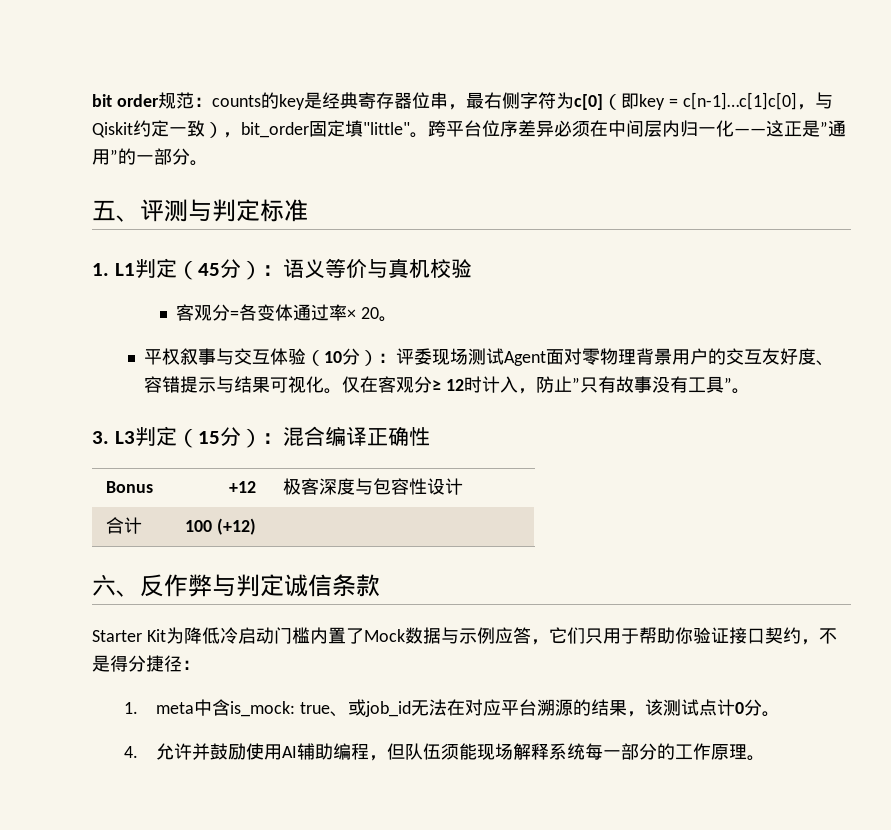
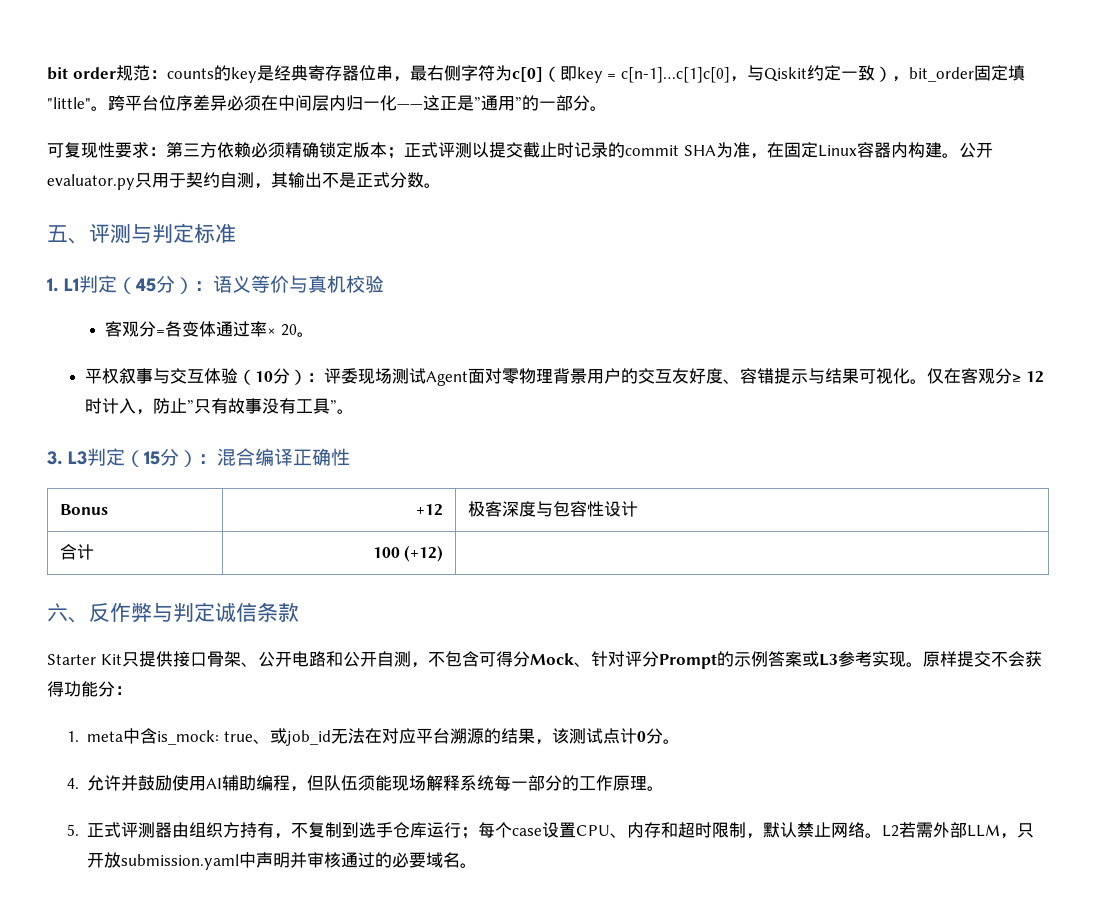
+ 可复现性要求：第三方依赖必须精确锁定版本；正式评测以提交截止时记录的commit SHA为准，在固定Linux容器内构建。公开evaluator.py只用于契约自测，其输出不是正式分数。
- Starter Kit为降低冷启动门槛内置了Mock数据与示例应答，它们只用于帮助你验证接口契约，不是得分捷径：
+ Starter Kit只提供接口骨架、公开电路和公开自测，不包含可得分Mock、针对评分Prompt的示例答案或L3参考实现。原样提交不会获得功能分：
+ 5.正式评测器由组织方持有，不复制到选手仓库运行；每个case设置CPU、内存和超时限制，默认禁止网络。L2若需外部LLM，只开放submission.yaml中声明并审核通过的必要域名。

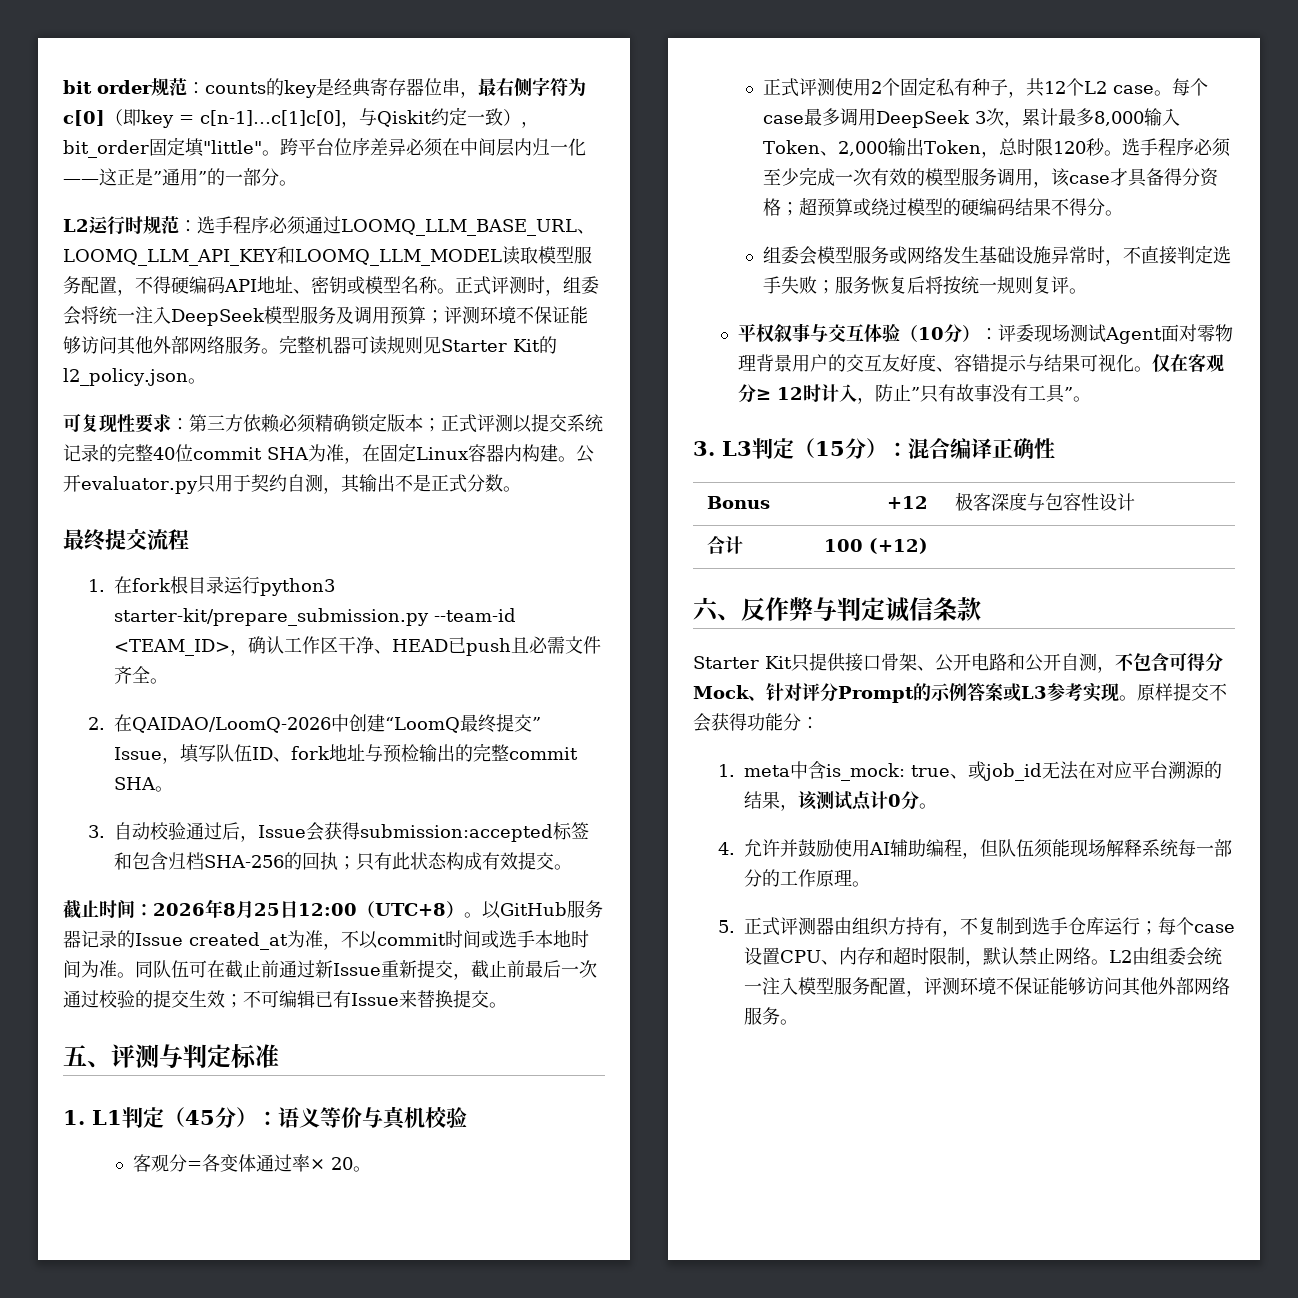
+ L2运行时规范：选手程序必须通过LOOMQ_LLM_BASE_URL、LOOMQ_LLM_API_KEY和LOOMQ_LLM_MODEL读取模型服务配置，不得硬编码API地址、密钥或模型名称。正式评测时，组委会将统一注入DeepSeek模型服务及调用预算；评测环境不保证能够访问其他外部网络服务。完整机器可读规则见Starter Kit的l2_policy.json。
- 可复现性要求：第三方依赖必须精确锁定版本；正式评测以提交截止时记录的commit SHA为准，在固定Linux容器内构建。
+ 可复现性要求：第三方依赖必须精确锁定版本；正式评测以提交系统记录的完整40位commit SHA为准，在固定Linux容器内构建。
+ 最终提交流程
+ 1.在fork根目录运行python3 starter-kit/prepare_submission.py --team-id <TEAM_ID>，确认工作区干净、HEAD已push且必需文件齐全。
+ 2.在QAIDAO/LoomQ-2026中创建“LoomQ最终提交” Issue，填写队伍ID、fork地址与预检输出的完整commit SHA。
+ 3.自动校验通过后，Issue会获得submission:accepted标签和包含归档SHA-256的回执；只有此状态构成有效提交。
+ 截止时间：2026年8月25日12:00（UTC+8）。以GitHub服务器记录的Issue created_at为准，不以commit时间或选手本地时间为准。同队伍可在截止前通过新Issue重新提交，截止前最后一次通过校验的提交生效；不可编辑已有Issue来替换提交。
+ 正式评测使用2个固定私有种子，共12个L2 case。每个case最多调用DeepSeek 3次，累计最多8,000输入Token、2,000输出Token，总时限120秒。选手程序必须至少完成一次有效的模型服务调用，该case才具备得分资格；超预算或绕过模型的硬编码结果不得分。
+ 组委会模型服务或网络发生基础设施异常时，不直接判定选手失败；服务恢复后将按统一规则复评。
- L2若需外部LLM，只开放submission.yaml中声明并审核通过的必要域名。
+ L2由组委会统一注入模型服务配置，评测环境不保证能够访问其他外部网络服务。

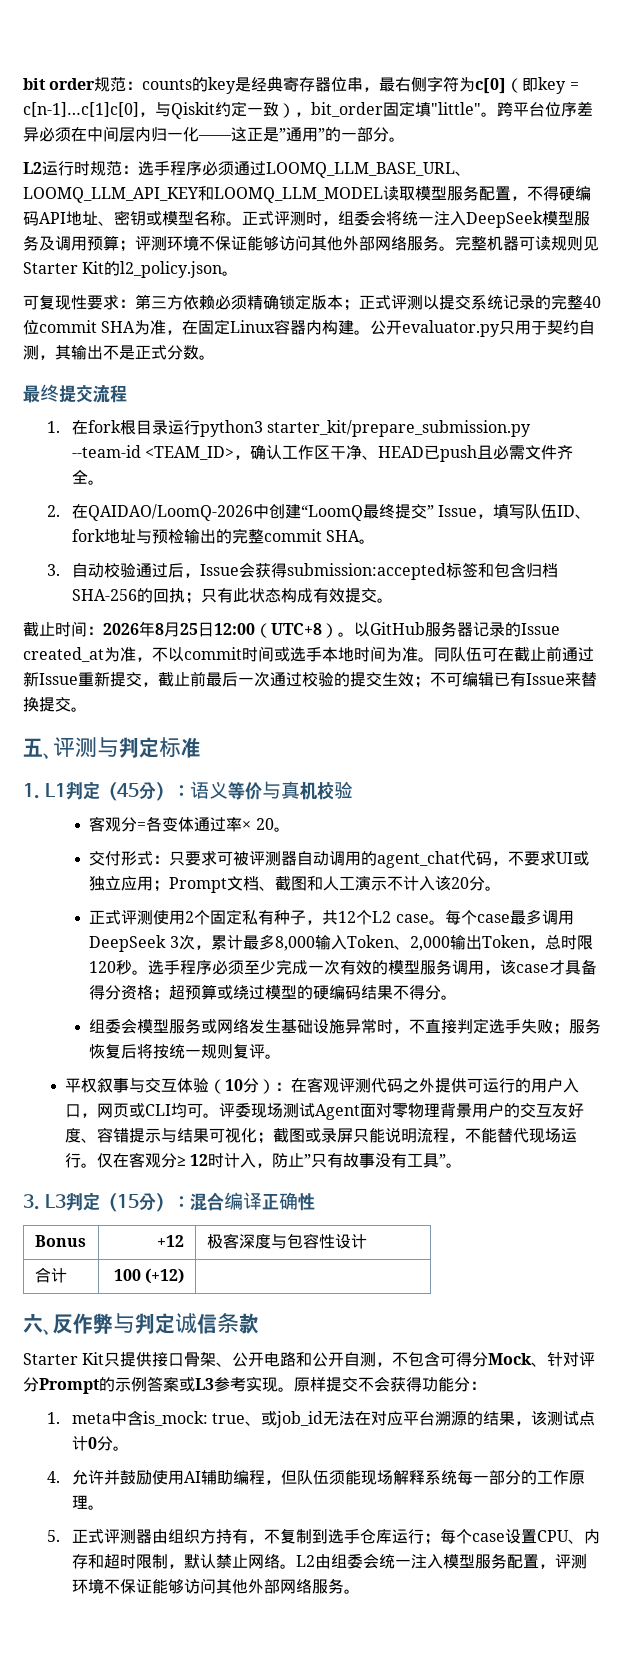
- 1.在fork根目录运行python3 starter-kit/prepare_submission.py --team-id <TEAM_ID>，确认工作区干净、HEAD已push且必需文件齐全。
+ 1.在fork根目录运行python3 starter_kit/prepare_submission.py --team-id <TEAM_ID>，确认工作区干净、HEAD已push且必需文件齐全。
+ 交付形式：只要求可被评测器自动调用的agent_chat代码，不要求UI或独立应用；Prompt文档、截图和人工演示不计入该20分。
- 平权叙事与交互体验（10分）：评委现场测试Agent面对零物理背景用户的交互友好度、容错提示与结果可视化。
+ 平权叙事与交互体验（10分）：在客观评测代码之外提供可运行的用户入口，网页或CLI均可。评委现场测试Agent面对零物理背景用户的交互友好度、容错提示与结果可视化；截图或录屏只能说明流程，不能替代现场运行。

